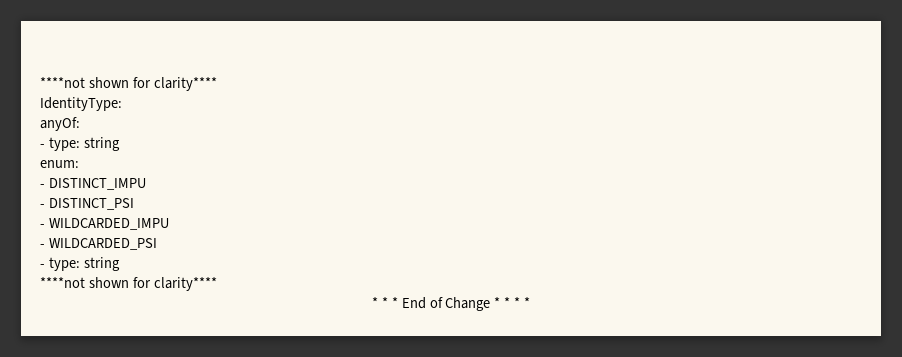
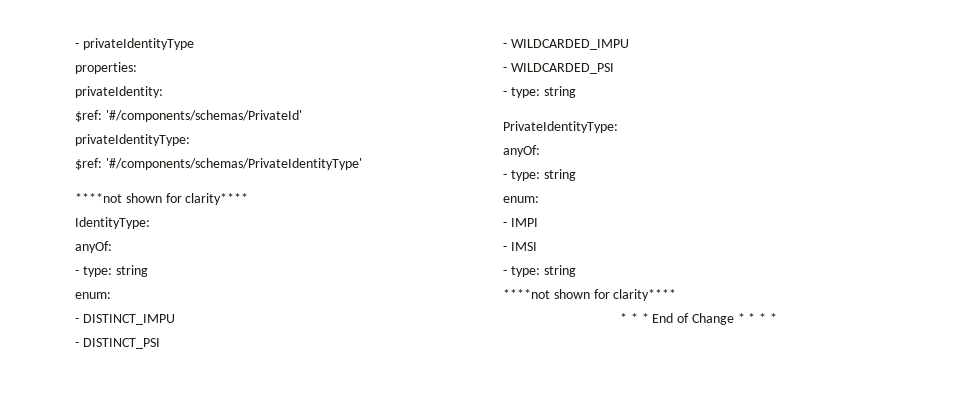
+ - privateIdentityType
+ properties:
+ privateIdentity:
+ $ref: '#/components/schemas/PrivateId'
+ privateIdentityType:
+ $ref: '#/components/schemas/PrivateIdentityType'
+ PrivateIdentityType:
+ anyOf:
+ - type: string
+ enum:
+ - IMPI
+ - IMSI
+ - type: string

